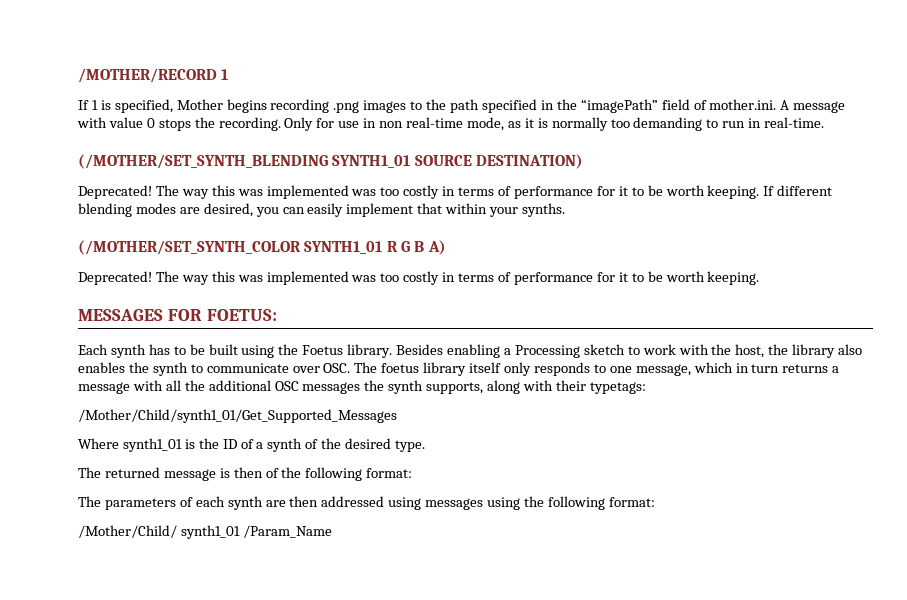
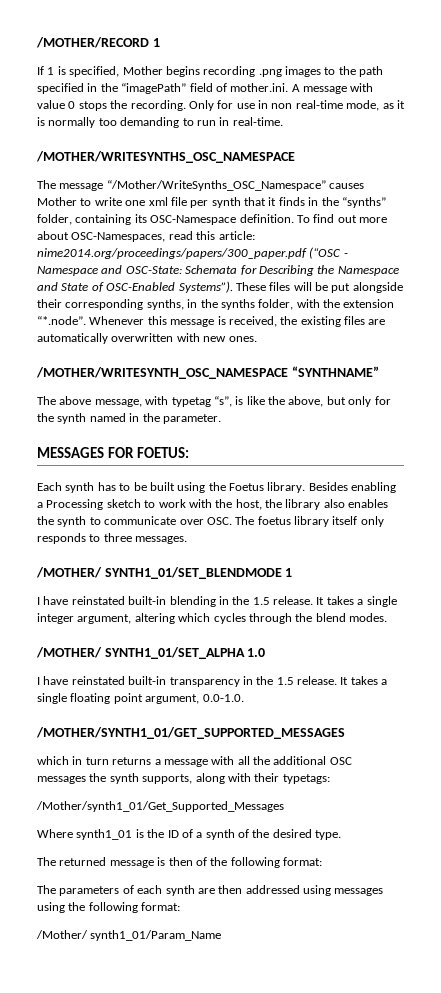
- (/MOTHER/SET_SYNTH_BLENDING SYNTH1_01 SOURCE DESTINATION)
- Deprecated! The way this was implemented was too costly in terms of performance for it to be worth keeping. If different blending modes are desired, you can easily implement that within your synths.
- (/MOTHER/SET_SYNTH_COLOR SYNTH1_01 R G B A)
- Deprecated! The way this was implemented was too costly in terms of performance for it to be worth keeping.
+ /MOTHER/WRITESYNTHS_OSC_NAMESPACE
+ The message “/Mother/WriteSynths_OSC_Namespace” causes Mother to write one xml file per synth that it finds in the “synths” folder, containing its OSC-Namespace definition. To find out more about OSC-Namespaces, read this article: nime2014.org/proceedings/papers/300_paper.pdf (“OSC - Namespace and OSC-State: Schemata for Describing the Namespace and State of OSC-Enabled Systems”). These files will be put alongside their corresponding synths, in the synths folder, with the extension “*.node”. Whenever this message is received, the existing files are automatically overwritten with new ones.
+ /MOTHER/WRITESYNTH_OSC_NAMESPACE “SYNTHNAME”
+ The above message, with typetag “s”, is like the above, but only for the synth named in the parameter.
- Besides enabling a Processing sketch to work with the host, the library also enables the synth to communicate over OSC. The foetus library itself only responds to one message, which in turn returns a message with all the additional OSC messages the synth supports, along with their typetags:
+ Besides enabling a Processing sketch to work with the host, the library also enables the synth to communicate over OSC. The foetus library itself only responds to three messages.
+ /MOTHER/ SYNTH1_01/SET_BLENDMODE 1
+ I have reinstated built-in blending in the 1.5 release. It takes a single integer argument, altering which cycles through the blend modes.
+ /MOTHER/ SYNTH1_01/SET_ALPHA 1.0
+ I have reinstated built-in transparency in the 1.5 release. It takes a single floating point argument, 0.0-1.0.
+ /MOTHER/SYNTH1_01/GET_SUPPORTED_MESSAGES
+ which in turn returns a message with all the additional OSC messages the synth supports, along with their typetags:
- /Mother/Child/synth1_01/Get_Supported_Messages
+ /Mother/synth1_01/Get_Supported_Messages
- /Mother/Child/ synth1_01 /Param_Name
+ /Mother/ synth1_01/Param_Name

